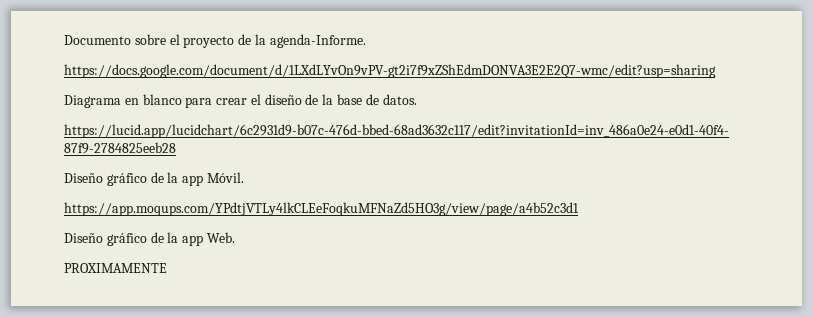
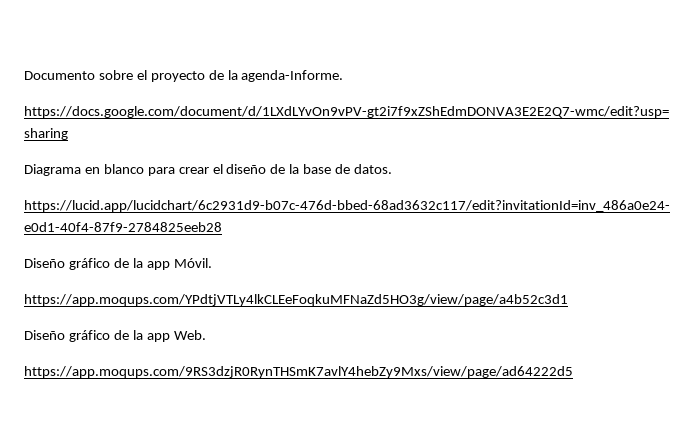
- PROXIMAMENTE
+ https://app.moqups.com/9RS3dzjR0RynTHSmK7avlY4hebZy9Mxs/view/page/ad64222d5

